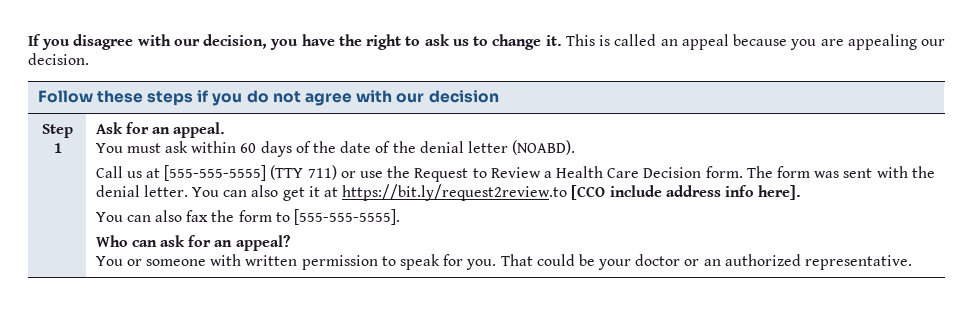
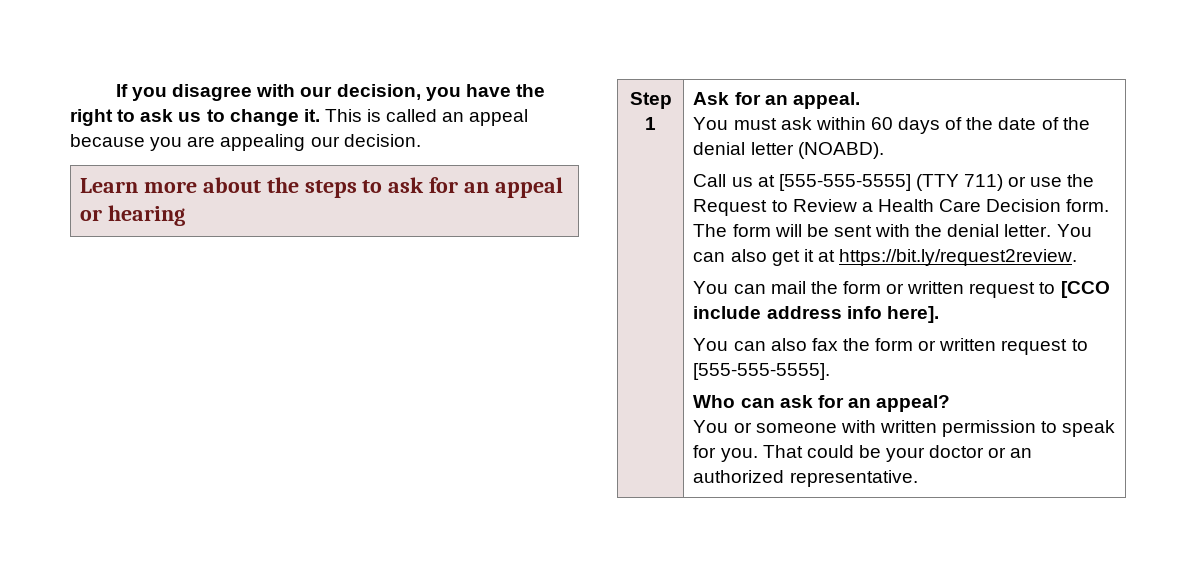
- Follow these steps if you do not agree with our decision
+ Learn more about the steps to ask for an appeal or hearing
- The form was sent with the denial letter.
+ The form will be sent with the denial letter.
- You can also get it at https://bit.ly/request2review.to [CCO include address info here].
+ You can also get it at https://bit.ly/request2review.
+ You can mail the form or written request to [CCO include address info here].
- You can also fax the form to [555-555-5555].
+ You can also fax the form or written request to [555-555-5555].

